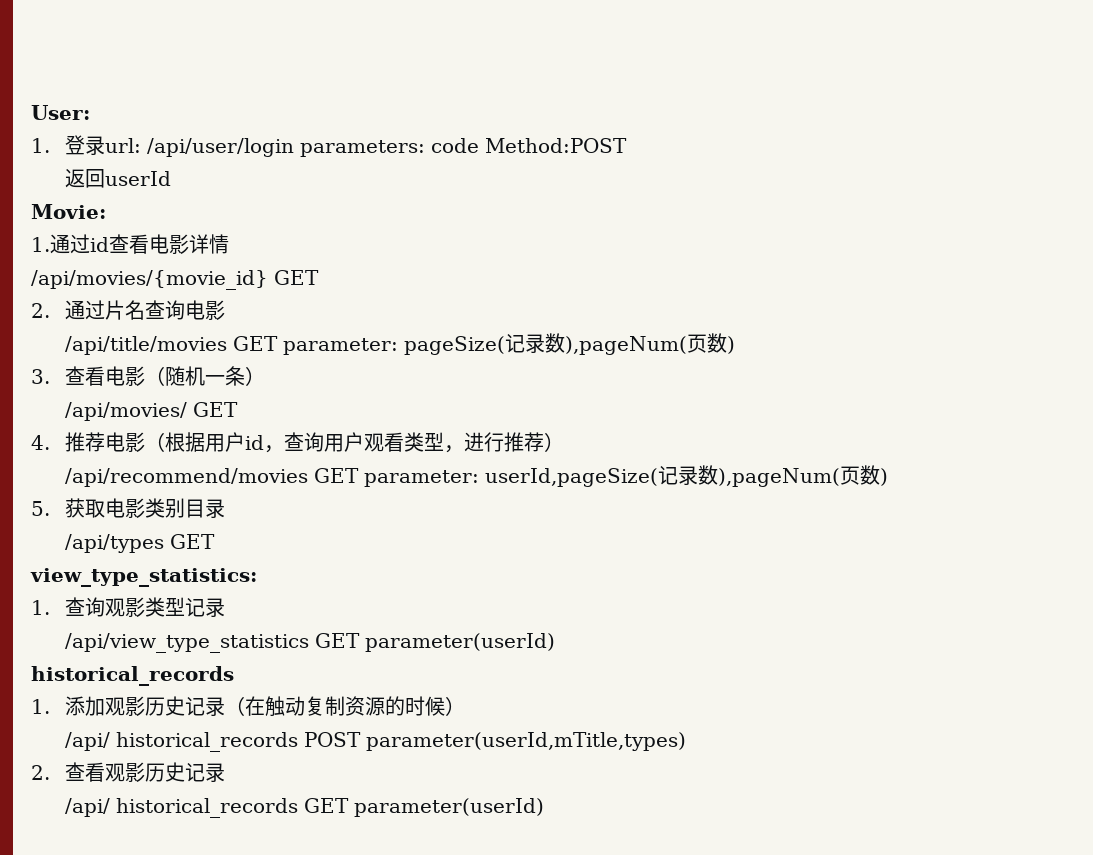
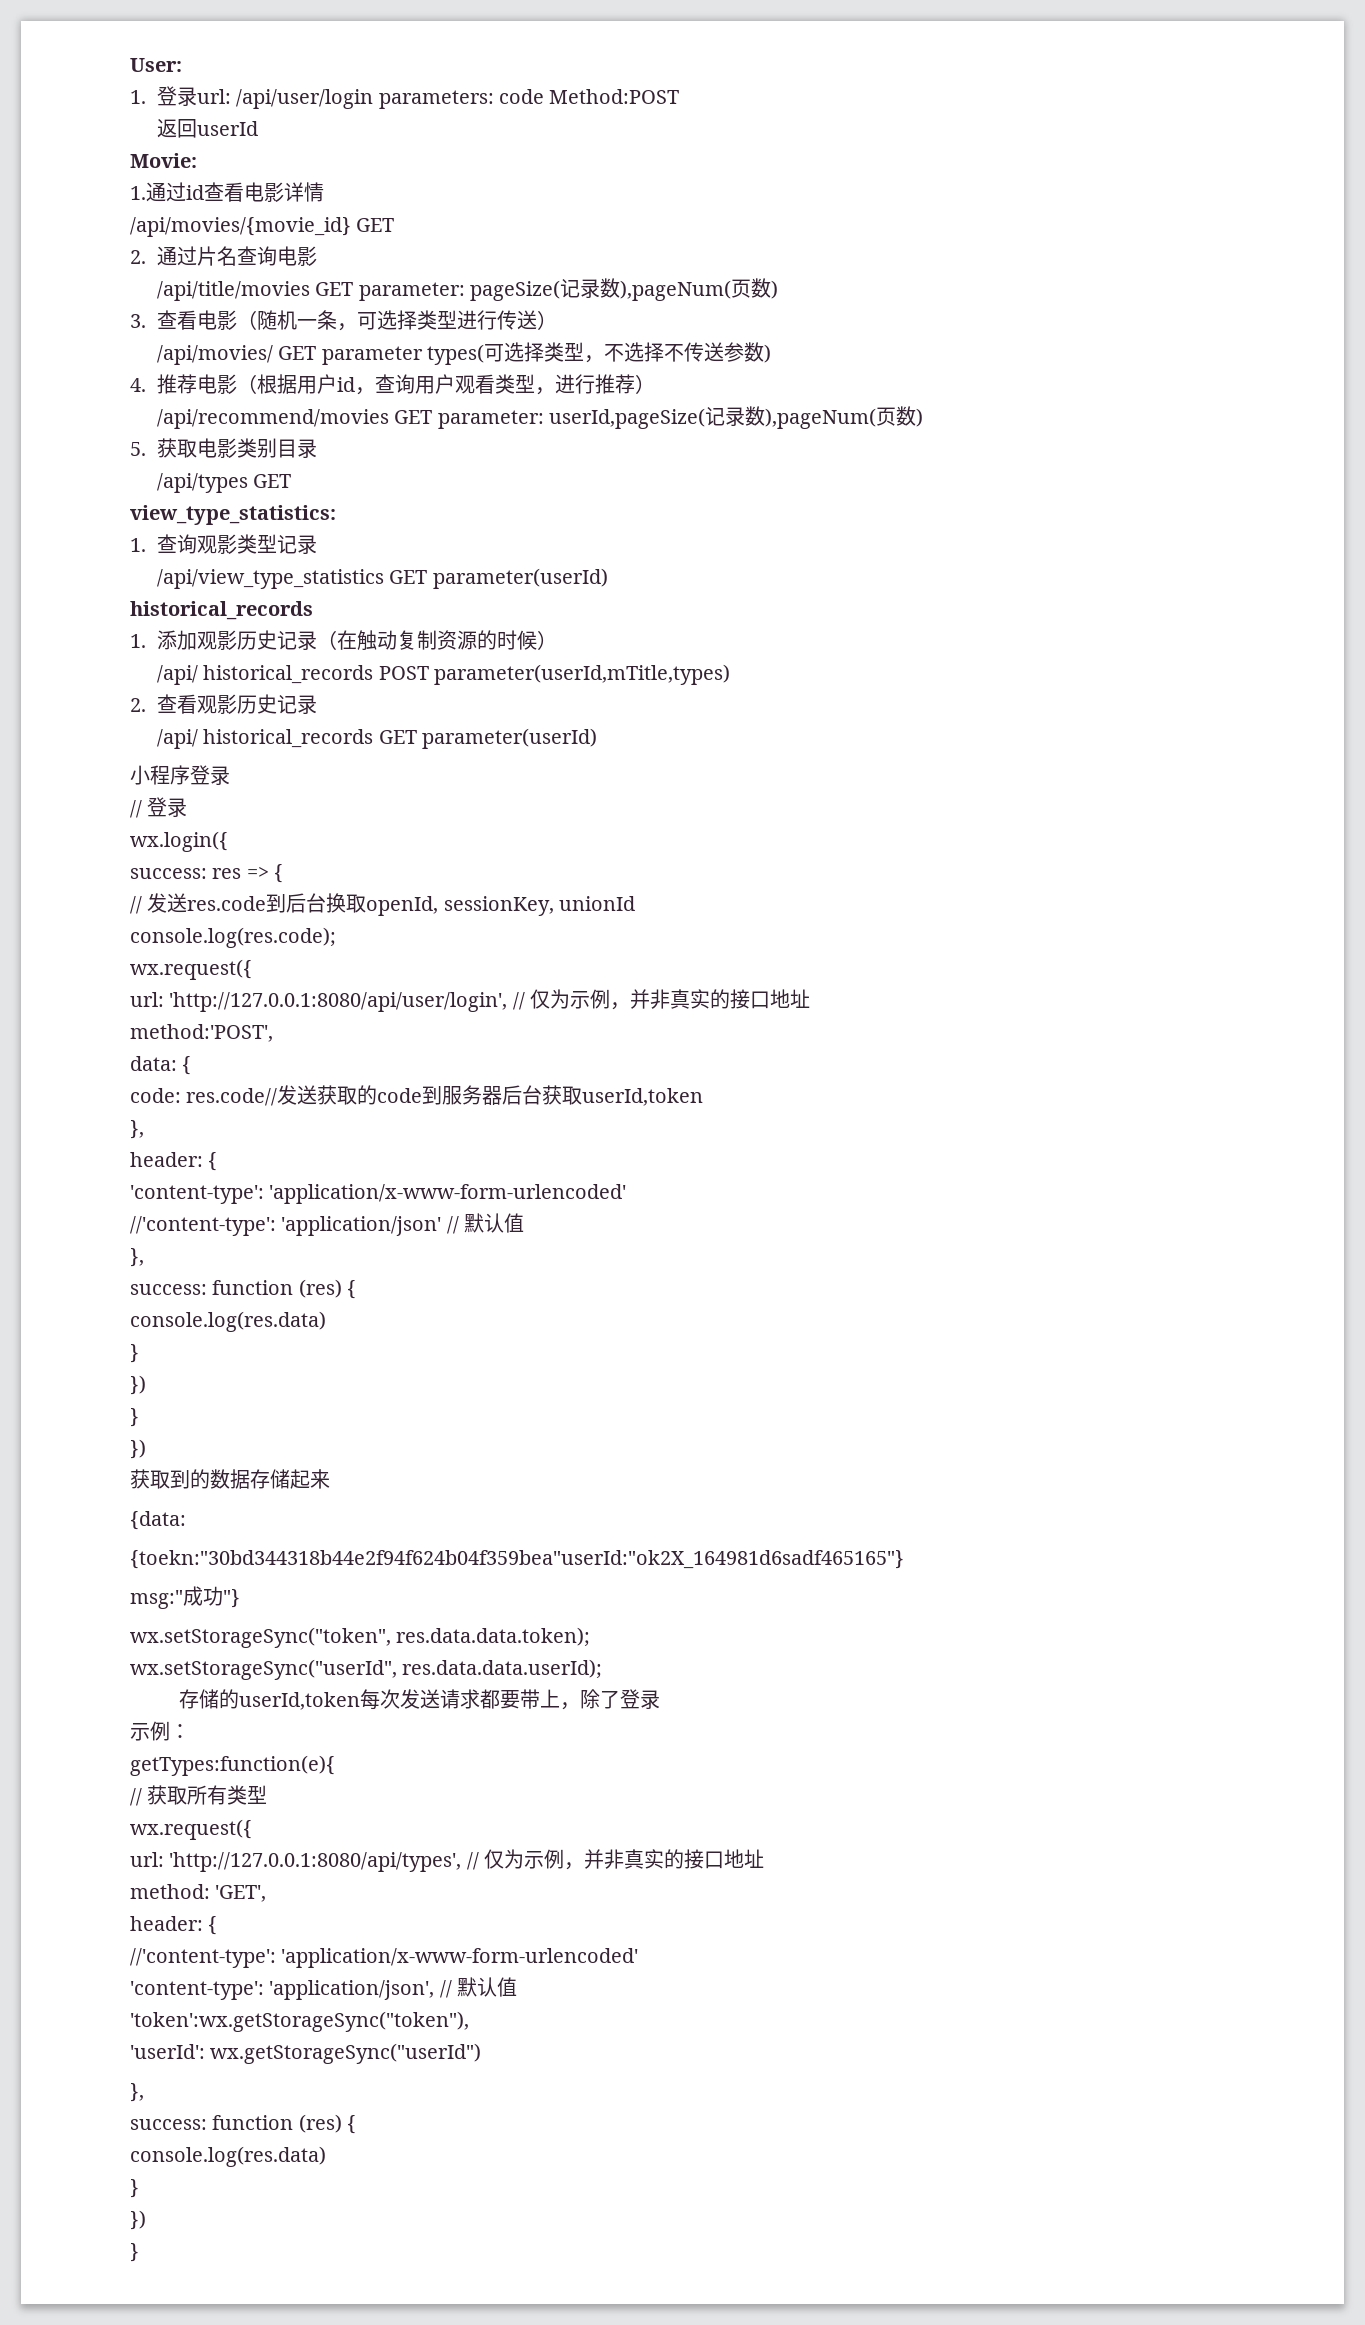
- 3.查看电影（随机一条）
- /api/movies/ GET
+ 3.查看电影（随机一条，可选择类型进行传送）
+ /api/movies/ GET parameter types(可选择类型，不选择不传送参数)
+ 小程序登录
+ // 登录
+ wx.login({
+ success: res => {
+ // 发送res.code到后台换取openId, sessionKey, unionId
+ console.log(res.code);
+ wx.request({
+ url: 'http://127.0.0.1:8080/api/user/login', // 仅为示例，并非真实的接口地址
+ method:'POST',
+ data: {
+ code: res.code//发送获取的code到服务器后台获取userId,token
+ },
+ header: {
+ 'content-type': 'application/x-www-form-urlencoded'
+ //'content-type': 'application/json' // 默认值
+ },
+ success: function (res) {
+ console.log(res.data)
+ }
+ })
+ }
+ })
+ 获取到的数据存储起来
+ {data:
+ {toekn:"30bd344318b44e2f94f624b04f359bea"userId:"ok2X_164981d6sadf465165"}
+ msg:"成功"}
+ wx.setStorageSync("token", res.data.data.token);
+ wx.setStorageSync("userId", res.data.data.userId);
+ 存储的userId,token每次发送请求都要带上，除了登录
+ 示例：
+ getTypes:function(e){
+ // 获取所有类型
+ wx.request({
+ url: 'http://127.0.0.1:8080/api/types', // 仅为示例，并非真实的接口地址
+ method: 'GET',
+ header: {
+ //'content-type': 'application/x-www-form-urlencoded'
+ 'content-type': 'application/json', // 默认值
+ 'token':wx.getStorageSync("token"),
+ 'userId': wx.getStorageSync("userId")
+ },
+ success: function (res) {
+ console.log(res.data)
+ }
+ })
+ }

